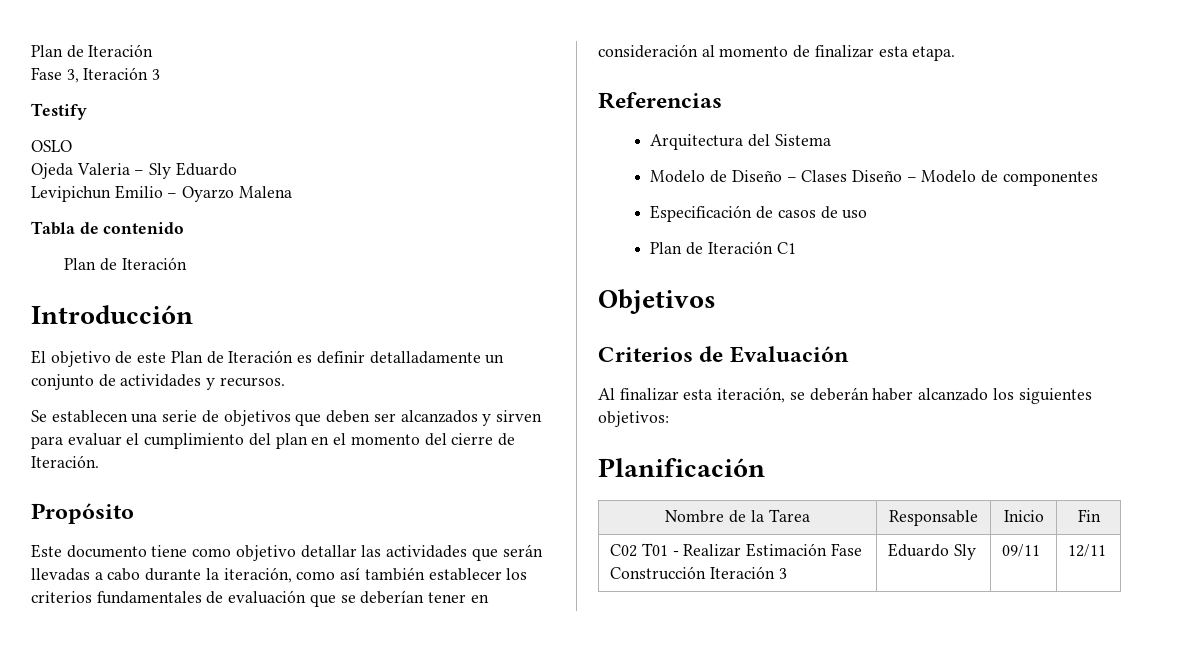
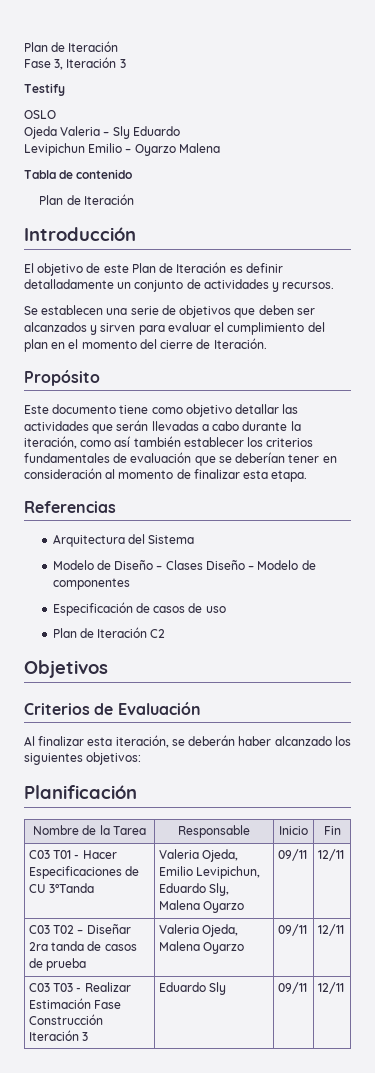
- Plan de Iteración C1
+ Plan de Iteración C2
- C02 T01 - Realizar Estimación Fase Construcción Iteración 3 | Eduardo Sly | 09/11 | 12/11
+ C03 T01 - Hacer Especificaciones de CU 3°Tanda | Valeria Ojeda, Emilio Levipichun, Eduardo Sly, Malena Oyarzo | 09/11 | 12/11
+ C03 T02 – Diseñar 2ra tanda de casos de prueba | Valeria Ojeda, Malena Oyarzo | 09/11 | 12/11
+ C03 T03 - Realizar Estimación Fase Construcción Iteración 3 | Eduardo Sly | 09/11 | 12/11

